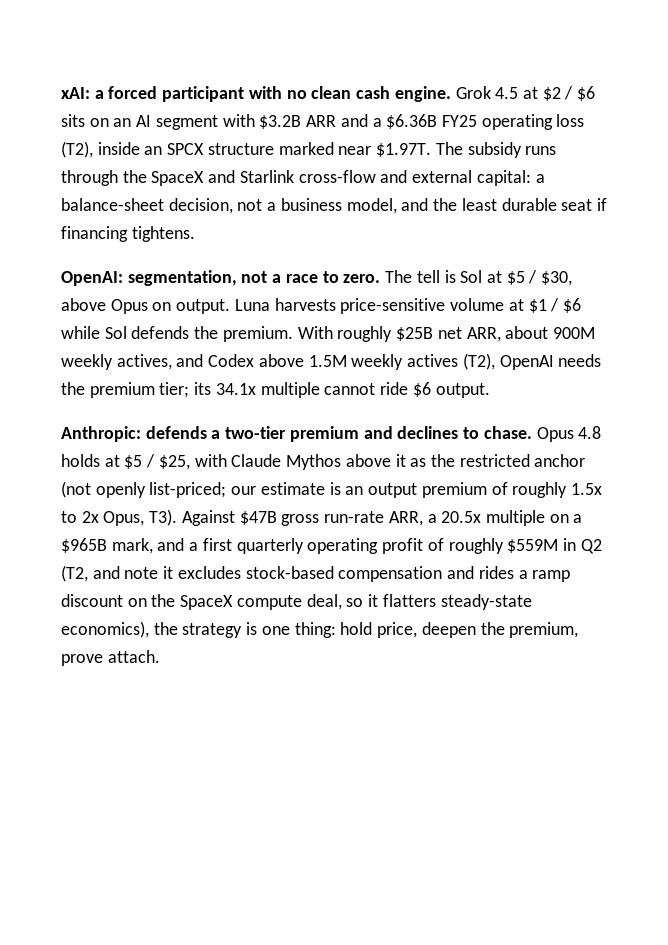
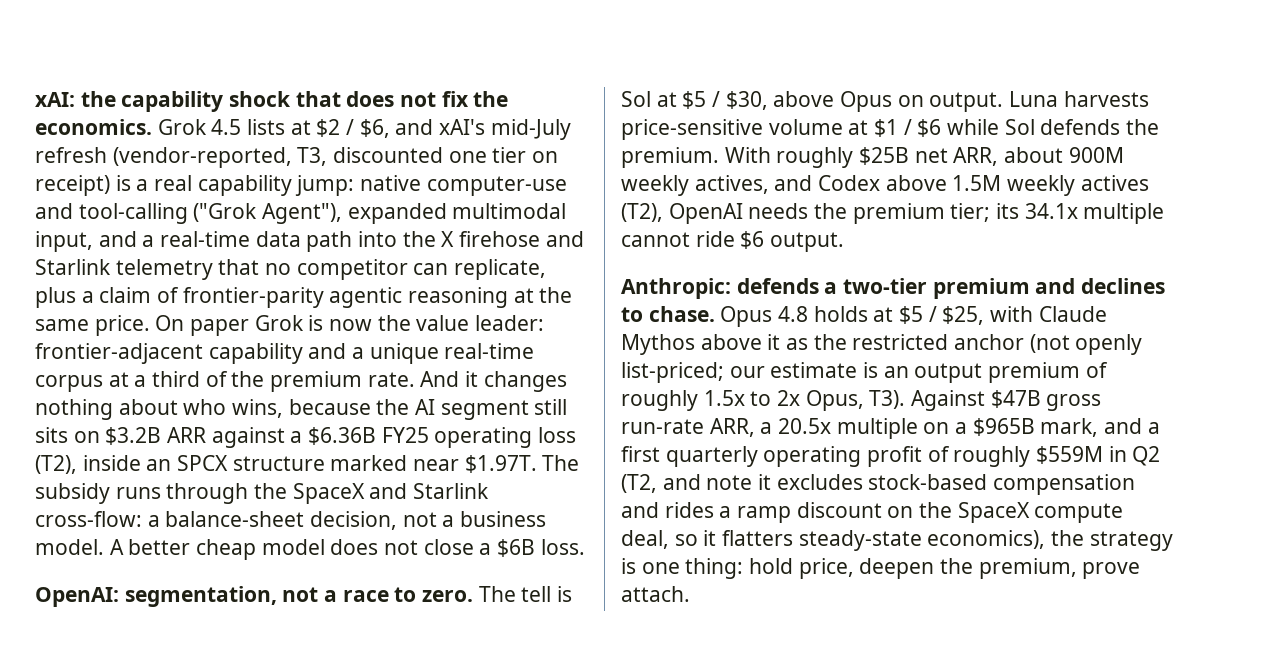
- xAI: a forced participant with no clean cash engine.
+ xAI: the capability shock that does not fix the economics.
- Grok 4.5 at $2 / $6 sits on an AI segment with $3.2B ARR and a $6.36B FY25 operating loss (T2), inside an SPCX structure marked near $1.97T. The subsidy runs through the SpaceX and Starlink cross-flow and external capital: a balance-sheet decision, not a business model, and the least durable seat if financing tightens.
+ Grok 4.5 lists at $2 / $6, and xAI's mid-July refresh (vendor-reported, T3, discounted one tier on receipt) is a real capability jump: native computer-use and tool-calling ("Grok Agent"), expanded multimodal input, and a real-time data path into the X firehose and Starlink telemetry that no competitor can replicate, plus a claim of frontier-parity agentic reasoning at the same price. On paper Grok is now the value leader: frontier-adjacent capability and a unique real-time corpus at a third of the premium rate. And it changes nothing about who wins, because the AI segment still sits on $3.2B ARR against a $6.36B FY25 operating loss (T2), inside an SPCX structure marked near $1.97T. The subsidy runs through the SpaceX and Starlink cross-flow: a balance-sheet decision, not a business model. A better cheap model does not close a $6B loss.

